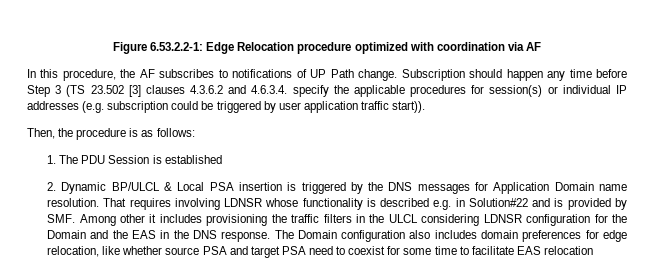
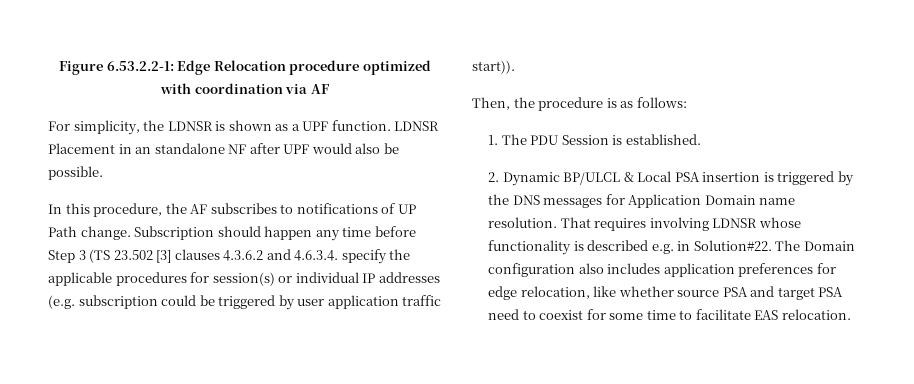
+ For simplicity, the LDNSR is shown as a UPF function. LDNSR Placement in an standalone NF after UPF would also be possible.
- 1. The PDU Session is established
+ 1. The PDU Session is established.
- That requires involving LDNSR whose functionality is described e.g. in Solution#22 and is provided by SMF. Among other it includes provisioning the traffic filters in the ULCL considering LDNSR configuration for the Domain and the EAS in the DNS response.
+ That requires involving LDNSR whose functionality is described e.g. in Solution#22.
- The Domain configuration also includes domain preferences for edge relocation, like whether source PSA and target PSA need to coexist for some time to facilitate EAS relocation
+ The Domain configuration also includes application preferences for edge relocation, like whether source PSA and target PSA need to coexist for some time to facilitate EAS relocation.

